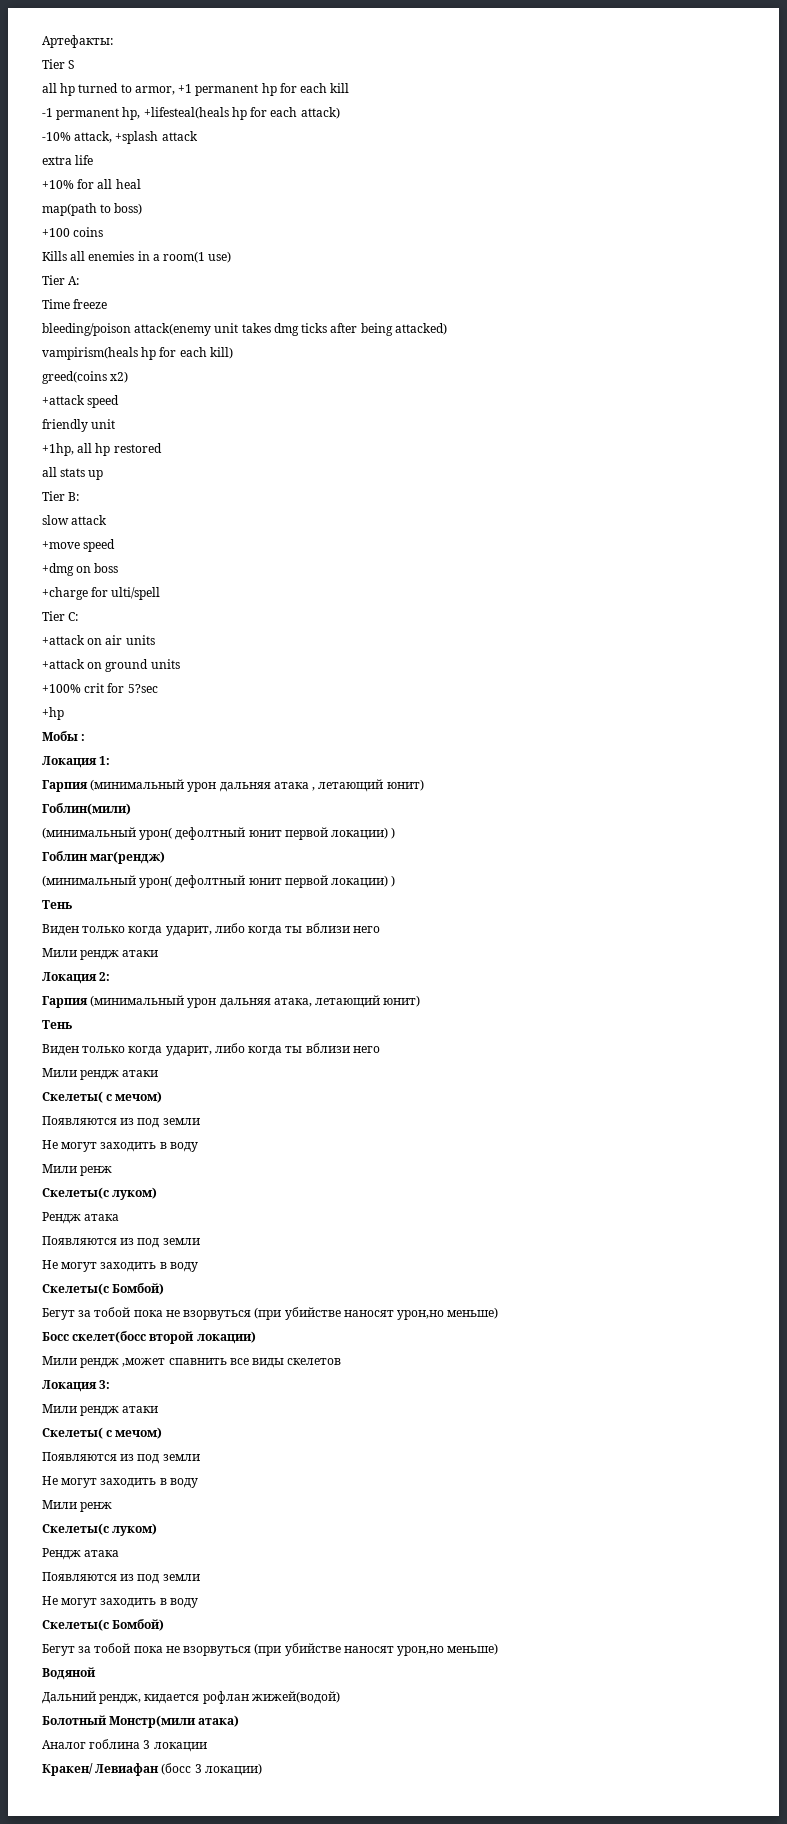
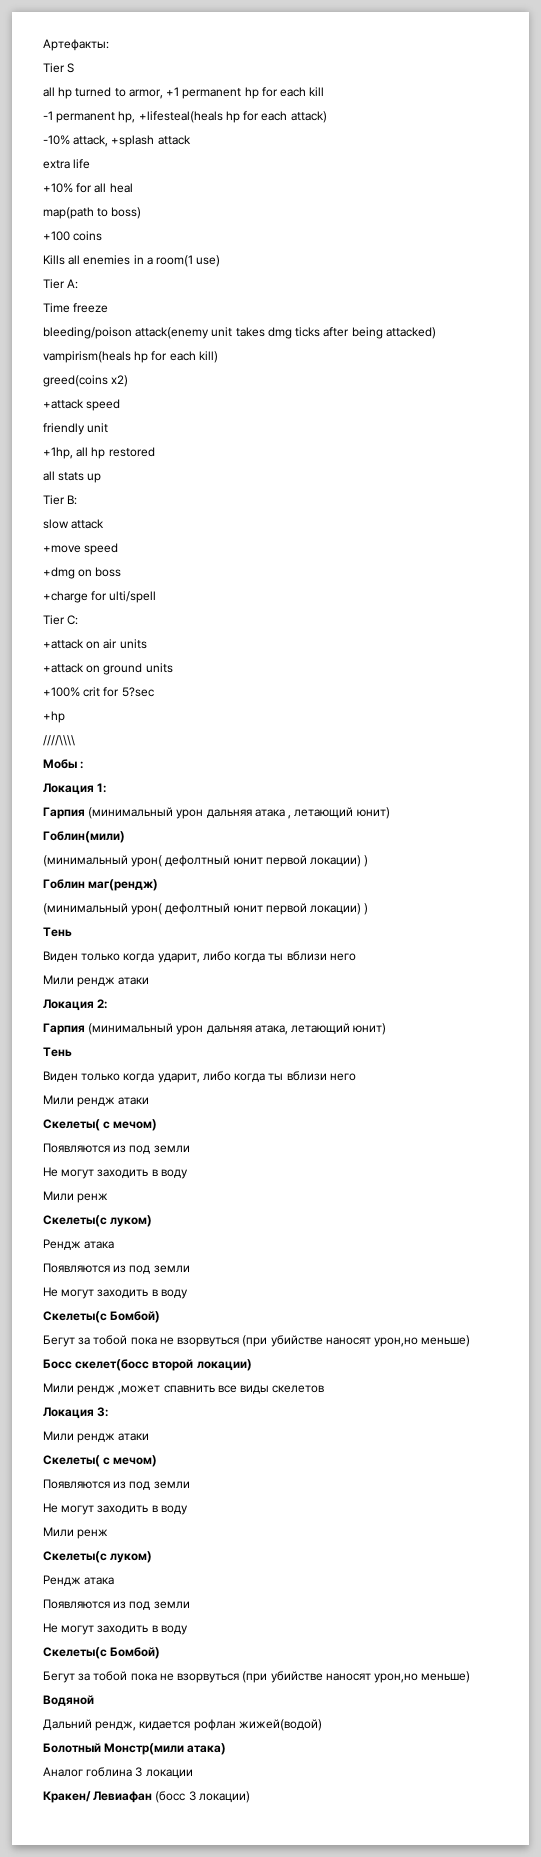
+ ////\\\\

